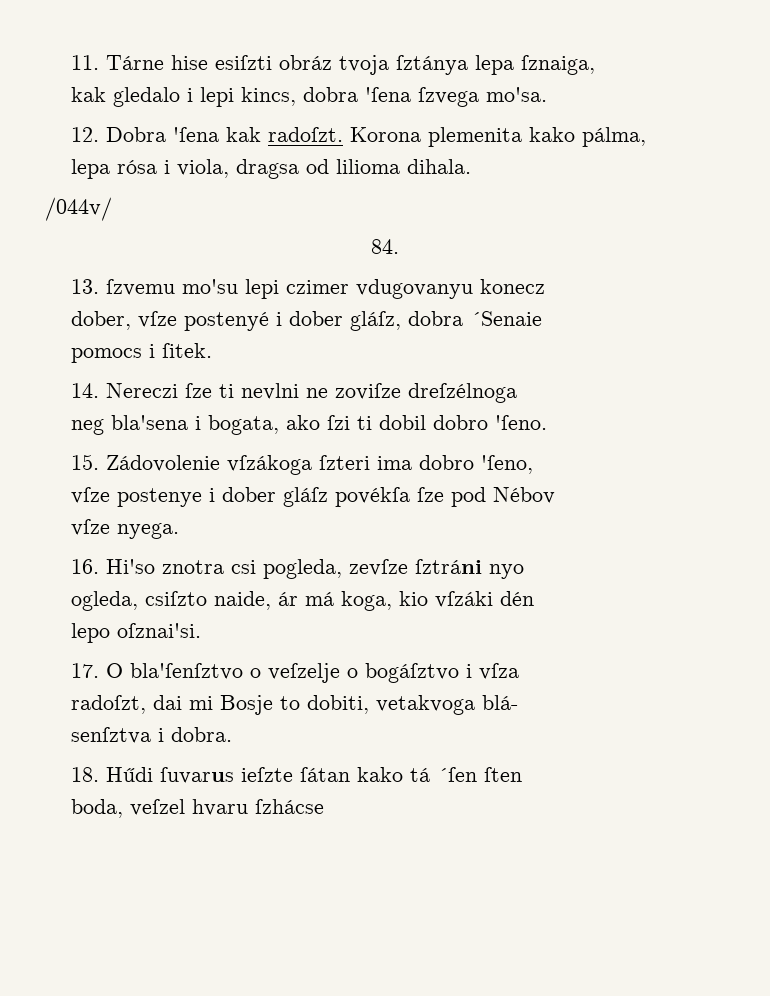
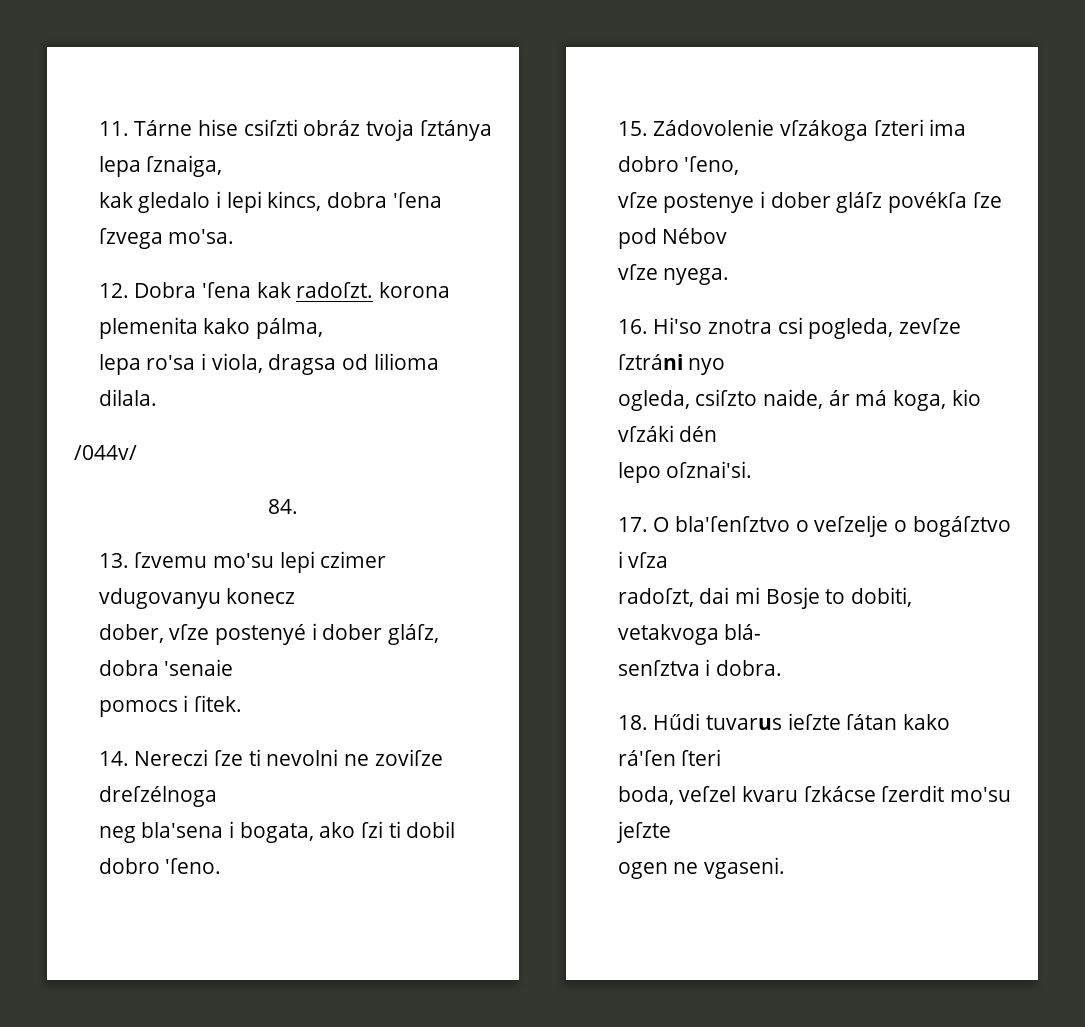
- 11. Tárne hise esiſzti obráz tvoja ſztánya lepa ſznaiga,
+ 11. Tárne hise csiſzti obráz tvoja ſztánya lepa ſznaiga,
- 12. Dobra 'ſena kak radoſzt. Korona plemenita kako pálma,
+ 12. Dobra 'ſena kak radoſzt. korona plemenita kako pálma,
- lepa rósa i viola, dragsa od lilioma dihala.
+ lepa ro'sa i viola, dragsa od lilioma dilala.
- dober, vſze postenyé i dober gláſz, dobra ´Senaie
+ dober, vſze postenyé i dober gláſz, dobra 'senaie
- 14. Nereczi ſze ti nevlni ne zoviſze dreſzélnoga
+ 14. Nereczi ſze ti nevolni ne zoviſze dreſzélnoga
- 18. Hűdi ſuvarus ieſzte ſátan kako tá ´ſen ſten
+ 18. Hűdi tuvarus ieſzte ſátan kako rá'ſen ſteri
- boda, veſzel hvaru ſzhácse
+ boda, veſzel kvaru ſzkácse ſzerdit mo'su jeſzte
+ ogen ne vgaseni.

